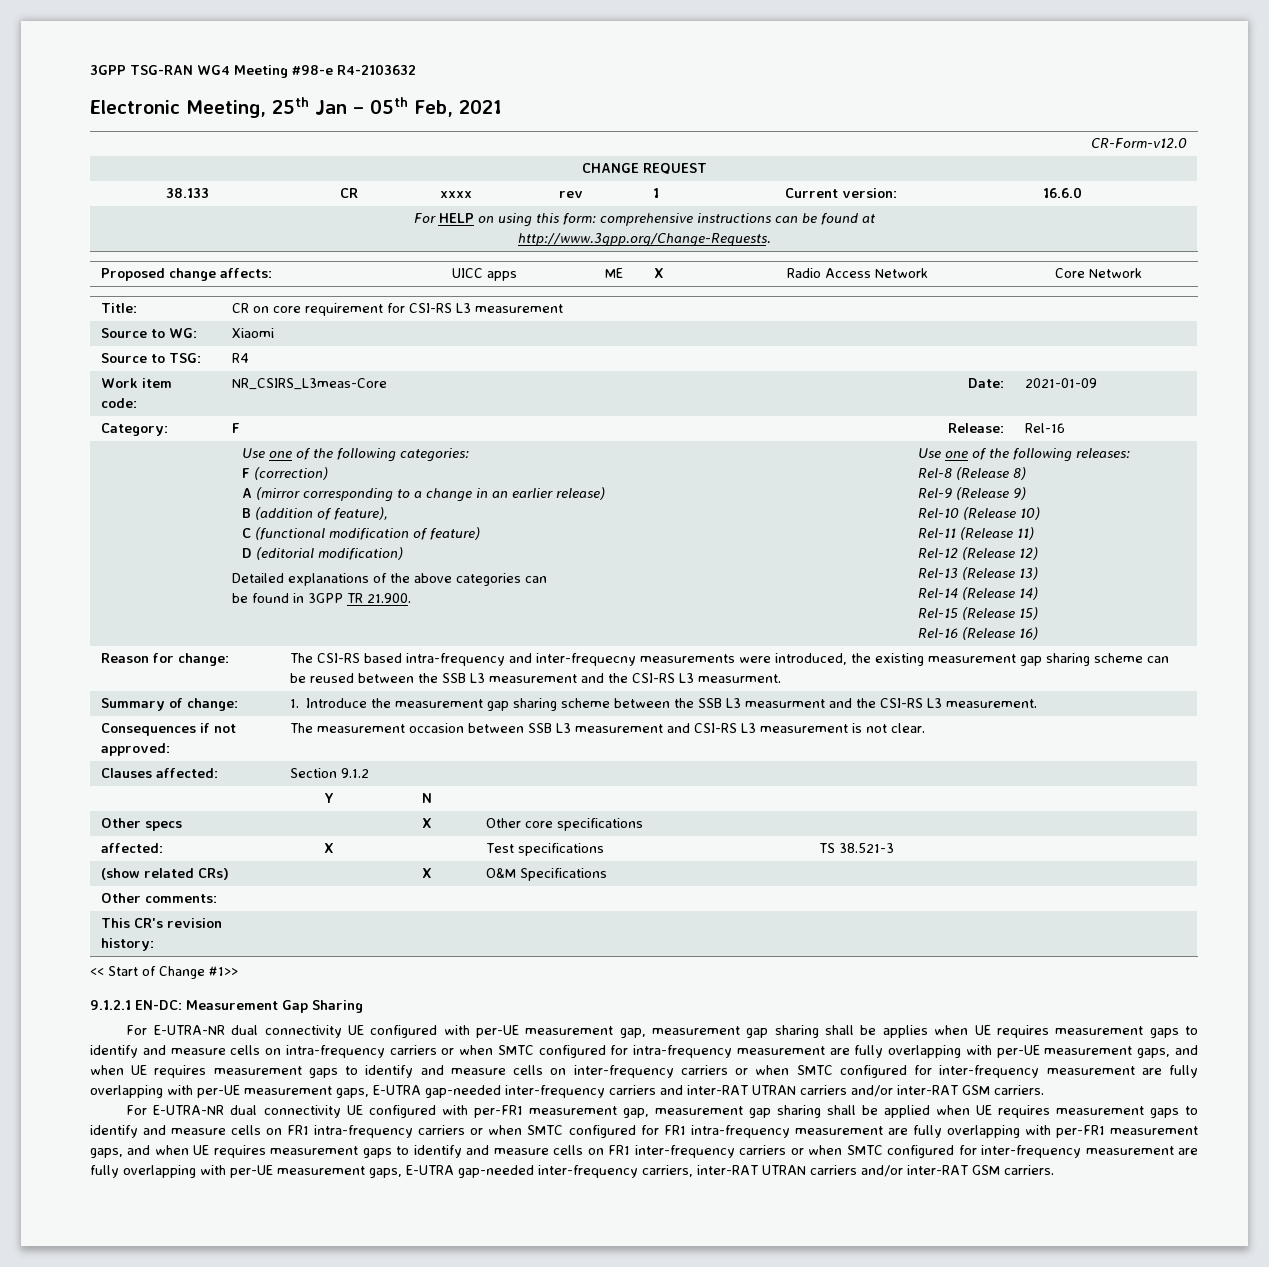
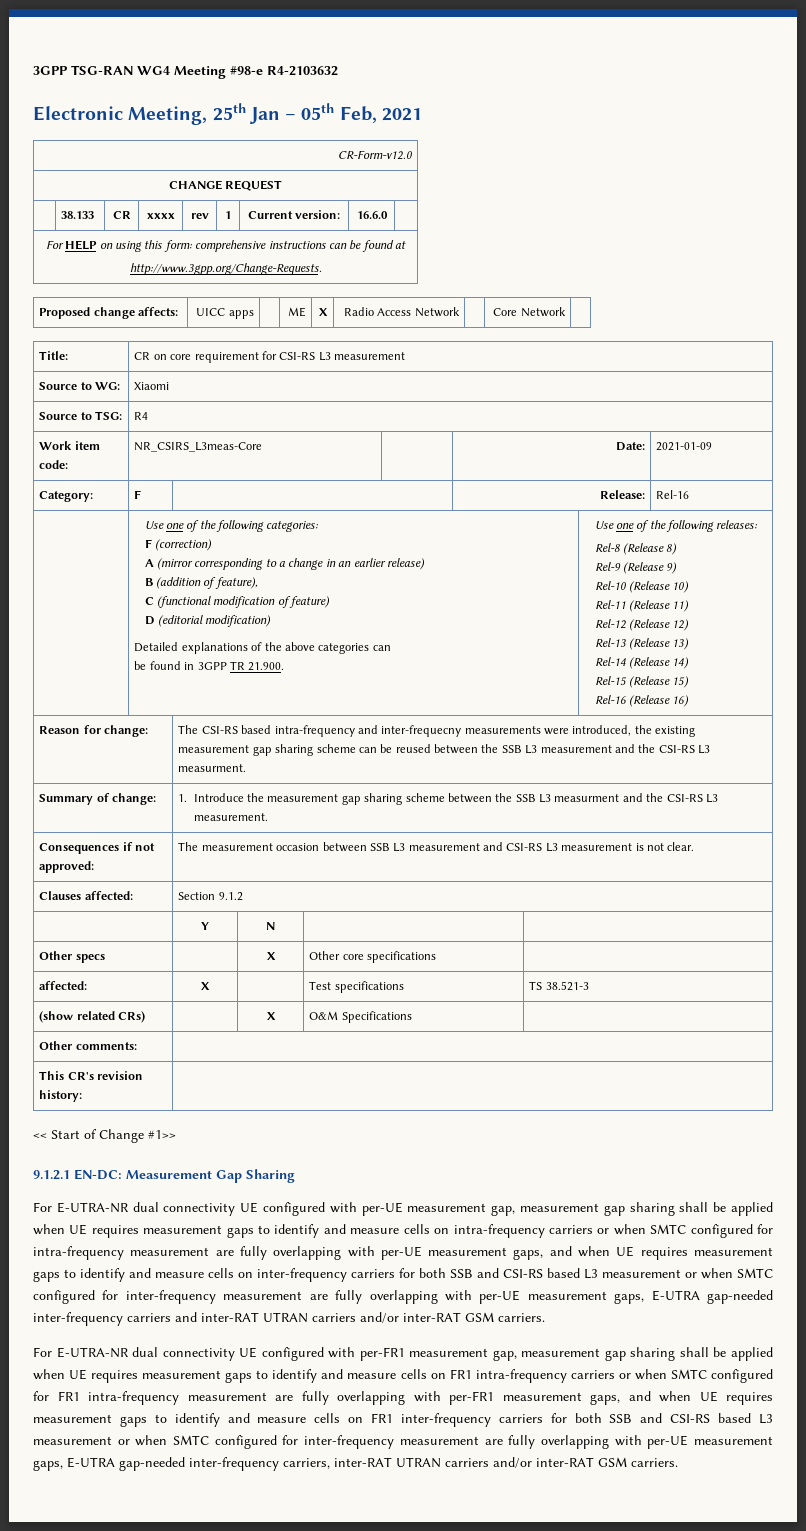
- For E-UTRA-NR dual connectivity UE configured with per-UE measurement gap, measurement gap sharing shall be applies when UE requires measurement gaps to identify and measure cells on intra-frequency carriers or when SMTC configured for intra-frequency measurement are fully overlapping with per-UE measurement gaps, and when UE requires measurement gaps to identify and measure cells on inter-frequency carriers or when SMTC configured for inter-frequency measurement are fully overlapping with per-UE measurement gaps, E-UTRA gap-needed inter-frequency carriers and inter-RAT UTRAN carriers and/or inter-RAT GSM carriers.
+ For E-UTRA-NR dual connectivity UE configured with per-UE measurement gap, measurement gap sharing shall be applied when UE requires measurement gaps to identify and measure cells on intra-frequency carriers or when SMTC configured for intra-frequency measurement are fully overlapping with per-UE measurement gaps, and when UE requires measurement gaps to identify and measure cells on inter-frequency carriers for both SSB and CSI-RS based L3 measurement or when SMTC configured for inter-frequency measurement are fully overlapping with per-UE measurement gaps, E-UTRA gap-needed inter-frequency carriers and inter-RAT UTRAN carriers and/or inter-RAT GSM carriers.
- For E-UTRA-NR dual connectivity UE configured with per-FR1 measurement gap, measurement gap sharing shall be applied when UE requires measurement gaps to identify and measure cells on FR1 intra-frequency carriers or when SMTC configured for FR1 intra-frequency measurement are fully overlapping with per-FR1 measurement gaps, and when UE requires measurement gaps to identify and measure cells on FR1 inter-frequency carriers or when SMTC configured for inter-frequency measurement are fully overlapping with per-UE measurement gaps, E-UTRA gap-needed inter-frequency carriers, inter-RAT UTRAN carriers and/or inter-RAT GSM carriers.
+ For E-UTRA-NR dual connectivity UE configured with per-FR1 measurement gap, measurement gap sharing shall be applied when UE requires measurement gaps to identify and measure cells on FR1 intra-frequency carriers or when SMTC configured for FR1 intra-frequency measurement are fully overlapping with per-FR1 measurement gaps, and when UE requires measurement gaps to identify and measure cells on FR1 inter-frequency carriers for both SSB and CSI-RS based L3 measurement or when SMTC configured for inter-frequency measurement are fully overlapping with per-UE measurement gaps, E-UTRA gap-needed inter-frequency carriers, inter-RAT UTRAN carriers and/or inter-RAT GSM carriers.

